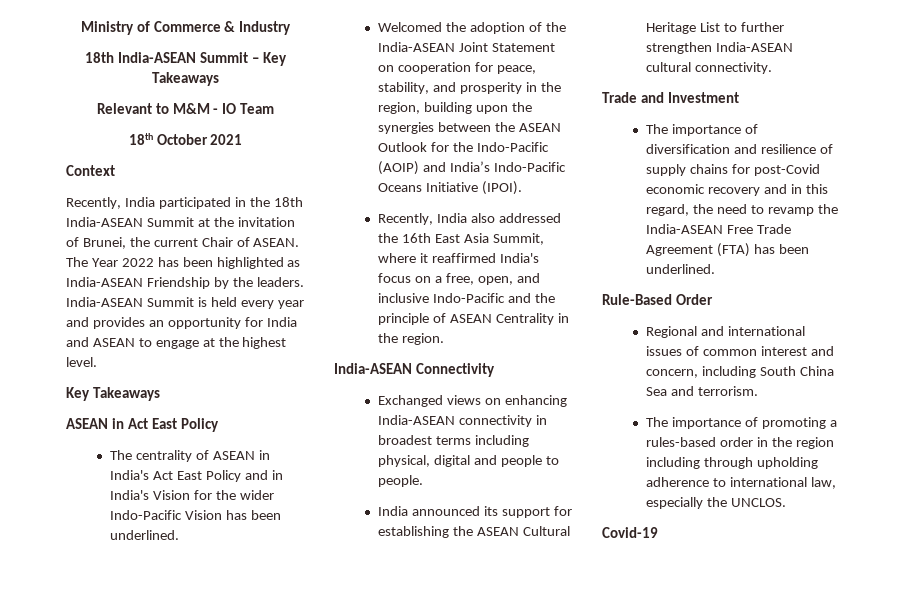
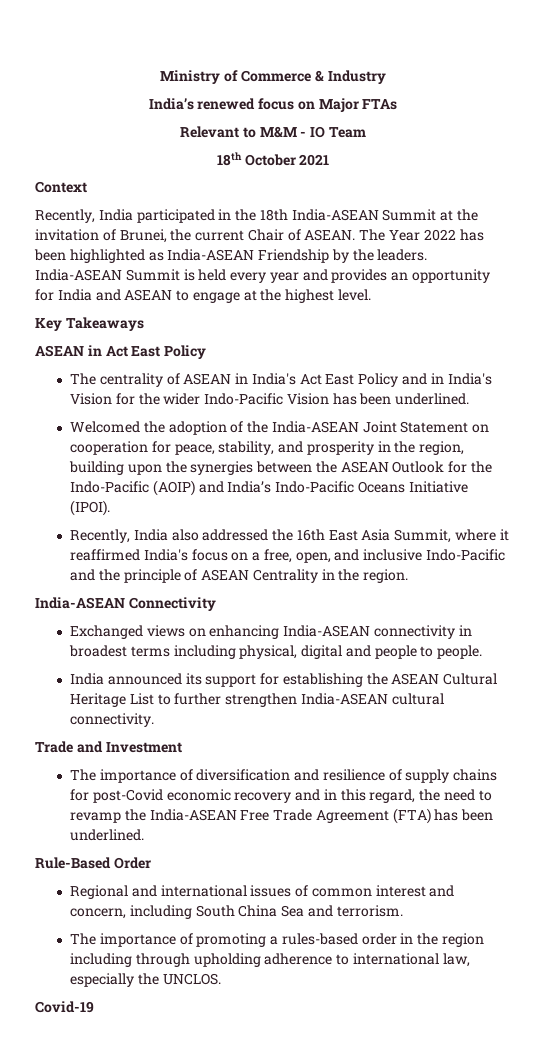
- 18th India-ASEAN Summit – Key Takeaways
+ India’s renewed focus on Major FTAs

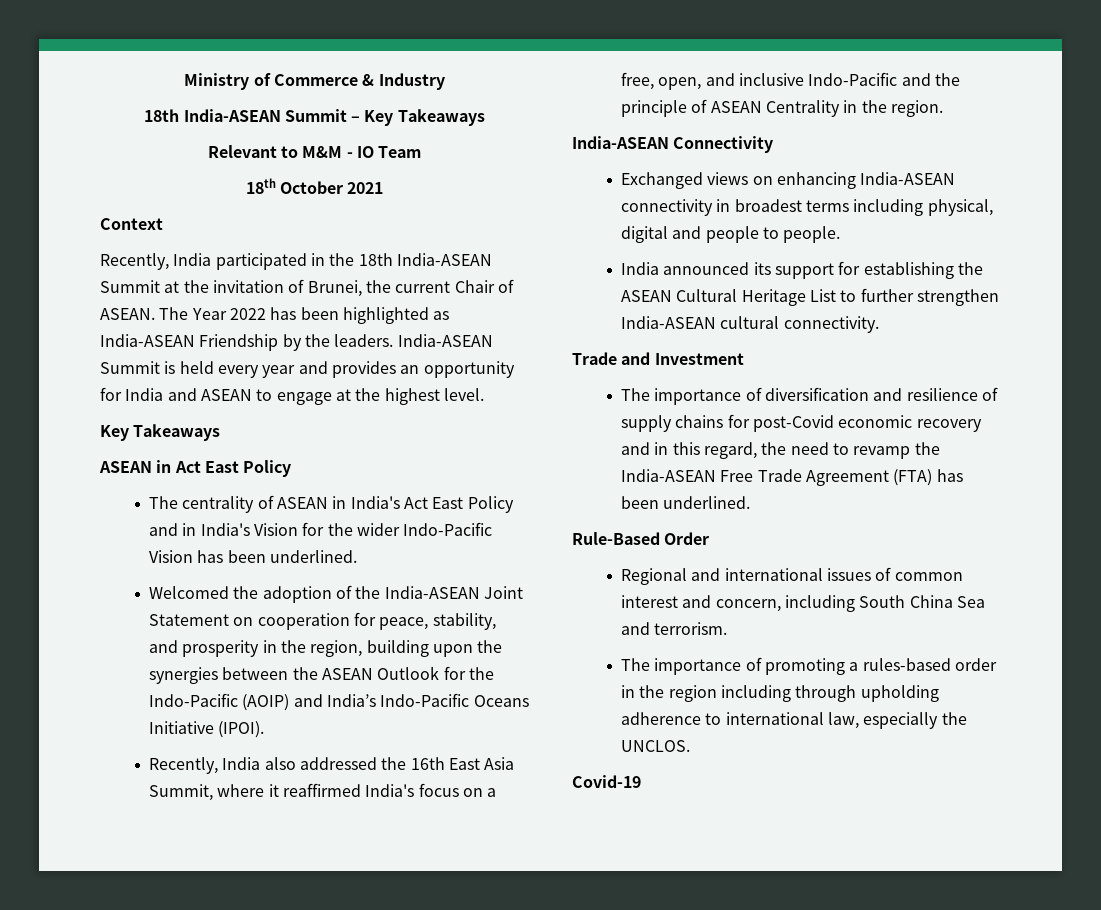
- India’s renewed focus on Major FTAs
+ 18th India-ASEAN Summit – Key Takeaways

